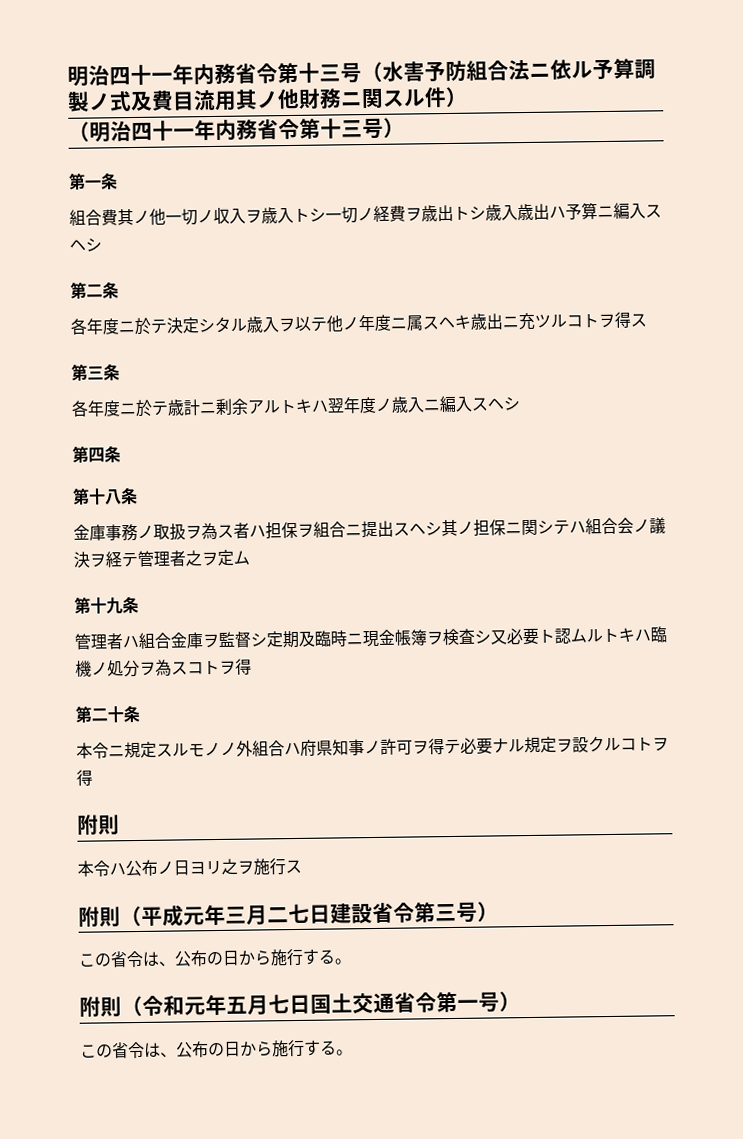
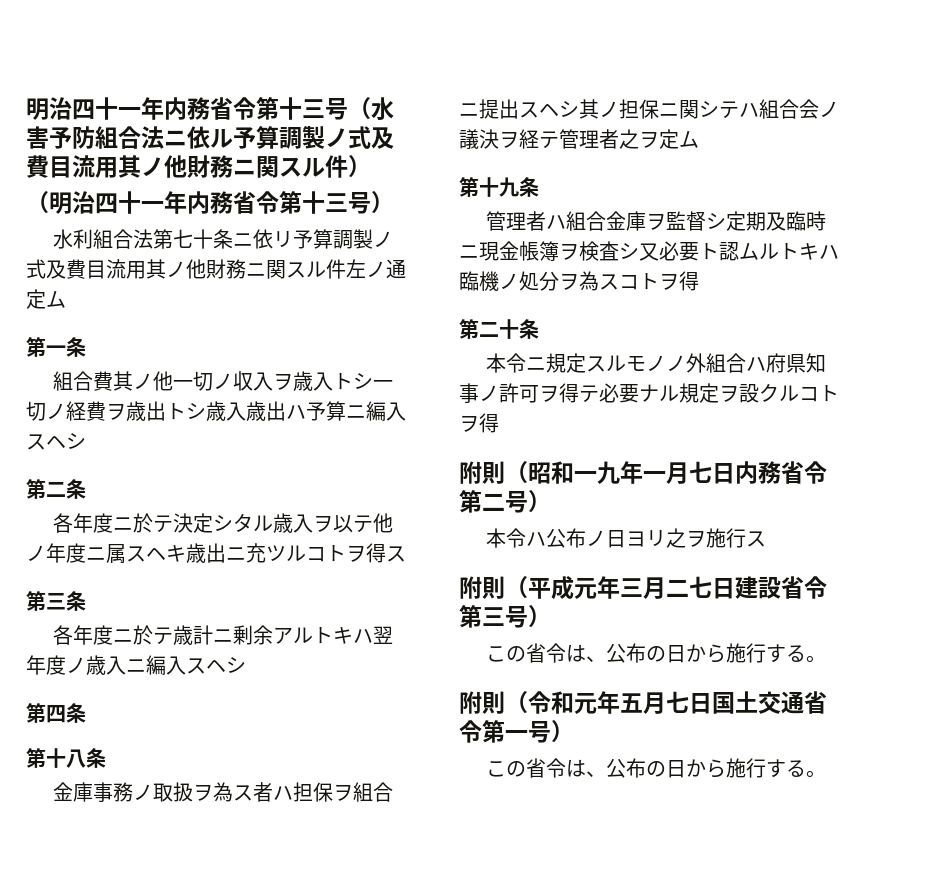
+ 水利組合法第七十条ニ依リ予算調製ノ式及費目流用其ノ他財務ニ関スル件左ノ通定ム
  本令ニ規定スルモノノ外組合ハ府県知事ノ許可ヲ得テ必要ナル規定ヲ設クルコトヲ得
- 附則
+ 附則（昭和一九年一月七日内務省令第二号）

